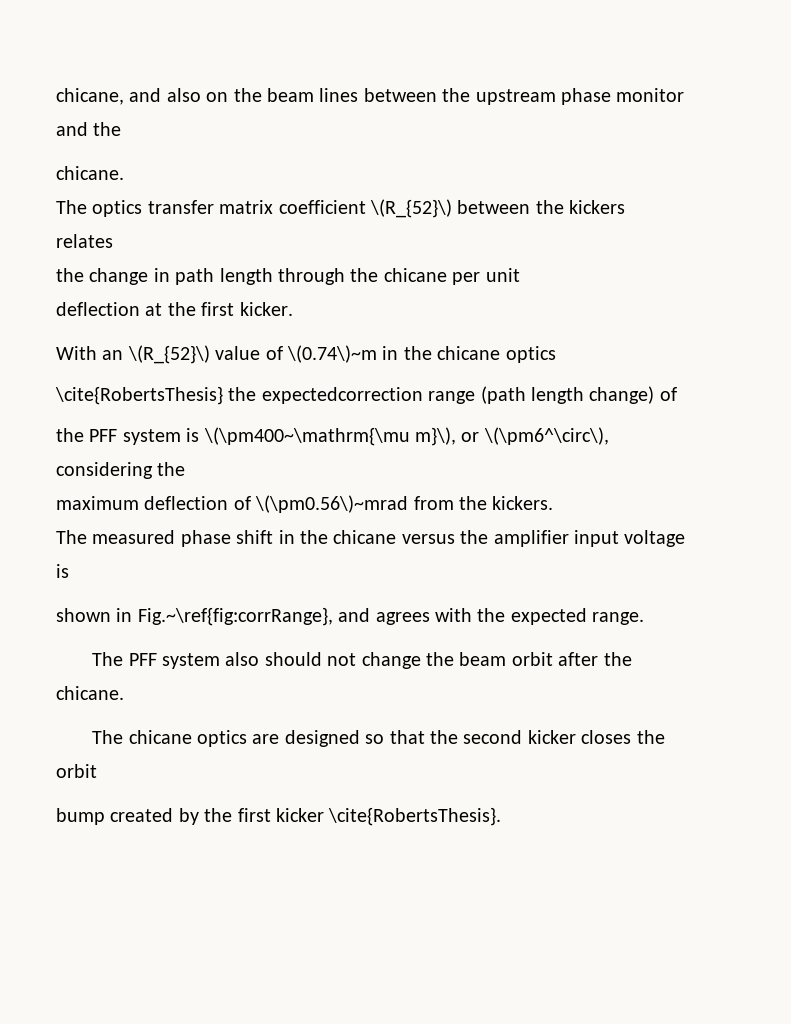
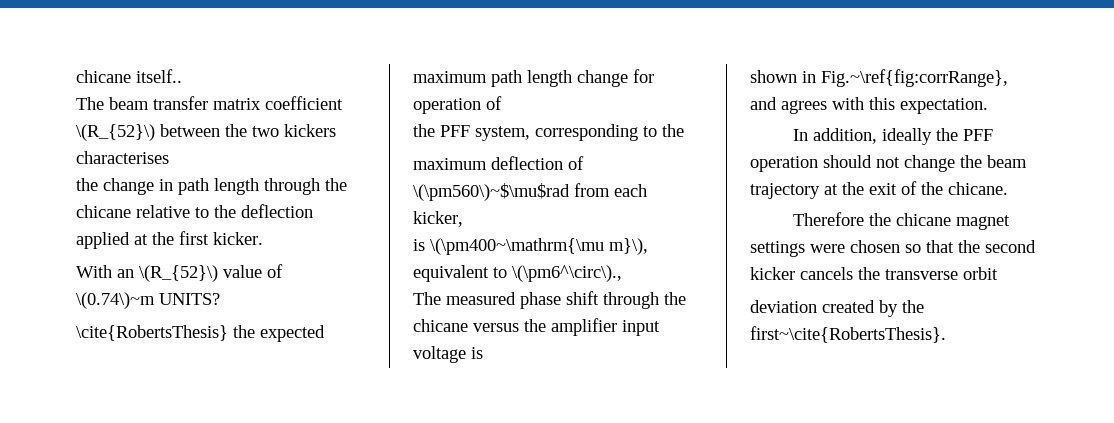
- chicane, and also on the beam lines between the upstream phase monitor and the
- chicane.
- The optics transfer matrix coefficient \(R_{52}\) between the kickers relates
+ chicane itself..
+ The beam transfer matrix coefficient \(R_{52}\) between the two kickers characterises
- the change in path length through the chicane per unit
- deflection at the first kicker.
+ the change in path length through the chicane relative to the deflection applied at the first kicker.
- With an \(R_{52}\) value of \(0.74\)~m in the chicane optics
- \cite{RobertsThesis} the expectedcorrection range (path length change) of
- the PFF system is \(\pm400~\mathrm{\mu m}\), or \(\pm6^\circ\), considering the
- maximum deflection of \(\pm0.56\)~mrad from the kickers.
+ With an \(R_{52}\) value of \(0.74\)~m UNITS?
+ \cite{RobertsThesis} the expected maximum path length change for operation of
+ the PFF system, corresponding to the
+ maximum deflection of \(\pm560\)~$\mu$rad from each kicker,
+ is \(\pm400~\mathrm{\mu m}\), equivalent to \(\pm6^\circ\).,
- The measured phase shift in the chicane versus the amplifier input voltage is
+ The measured phase shift through the chicane versus the amplifier input voltage is
- shown in Fig.~\ref{fig:corrRange}, and agrees with the expected range.
- The PFF system also should not change the beam orbit after the chicane.
- The chicane optics are designed so that the second kicker closes the orbit
+ shown in Fig.~\ref{fig:corrRange}, and agrees with this expectation.
+ In addition, ideally the PFF operation should not change the beam trajectory at the exit of the chicane.
+ Therefore the chicane magnet settings were chosen so that the second kicker cancels the transverse orbit
- bump created by the first kicker \cite{RobertsThesis}.
+ deviation created by the first~\cite{RobertsThesis}.

